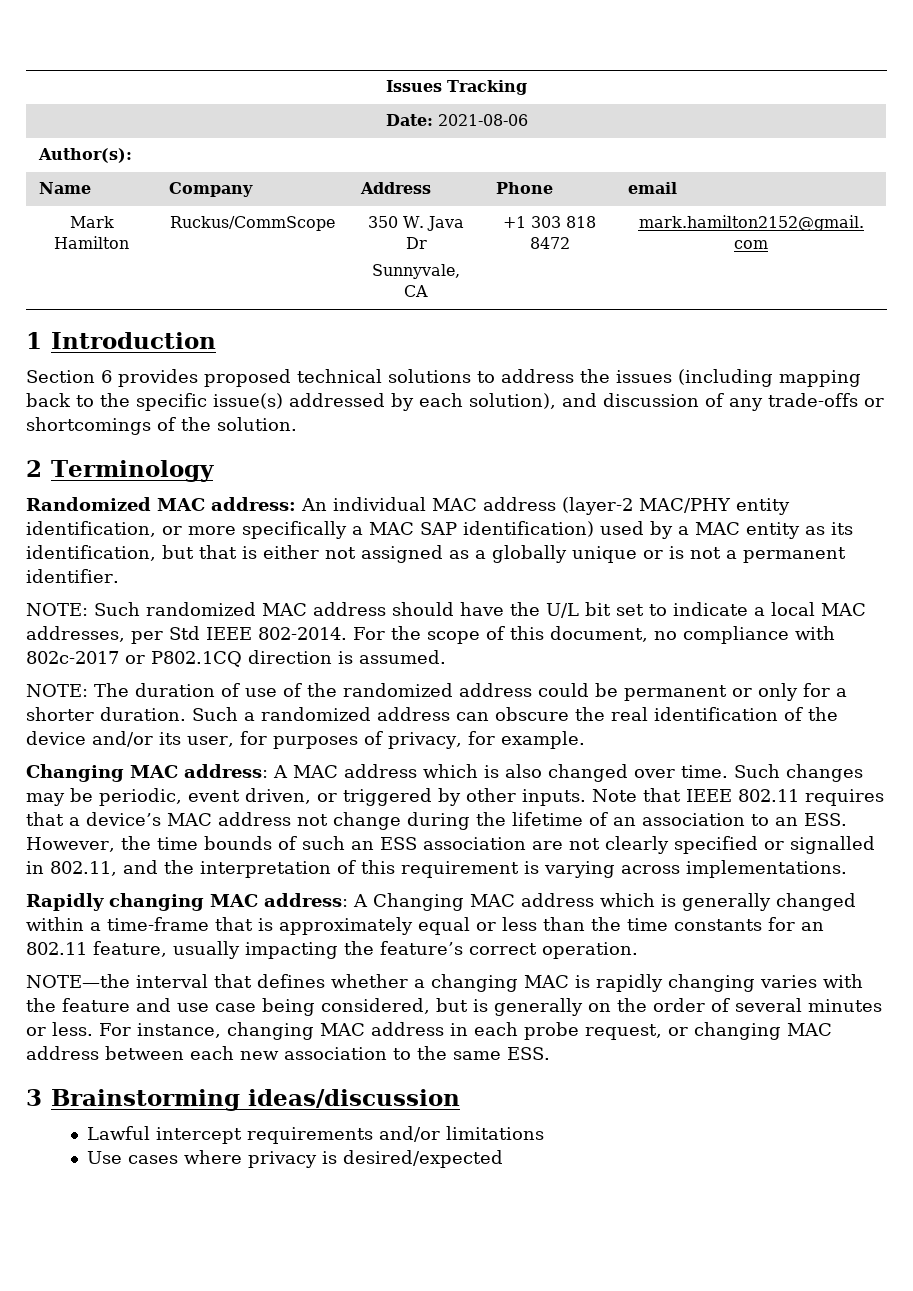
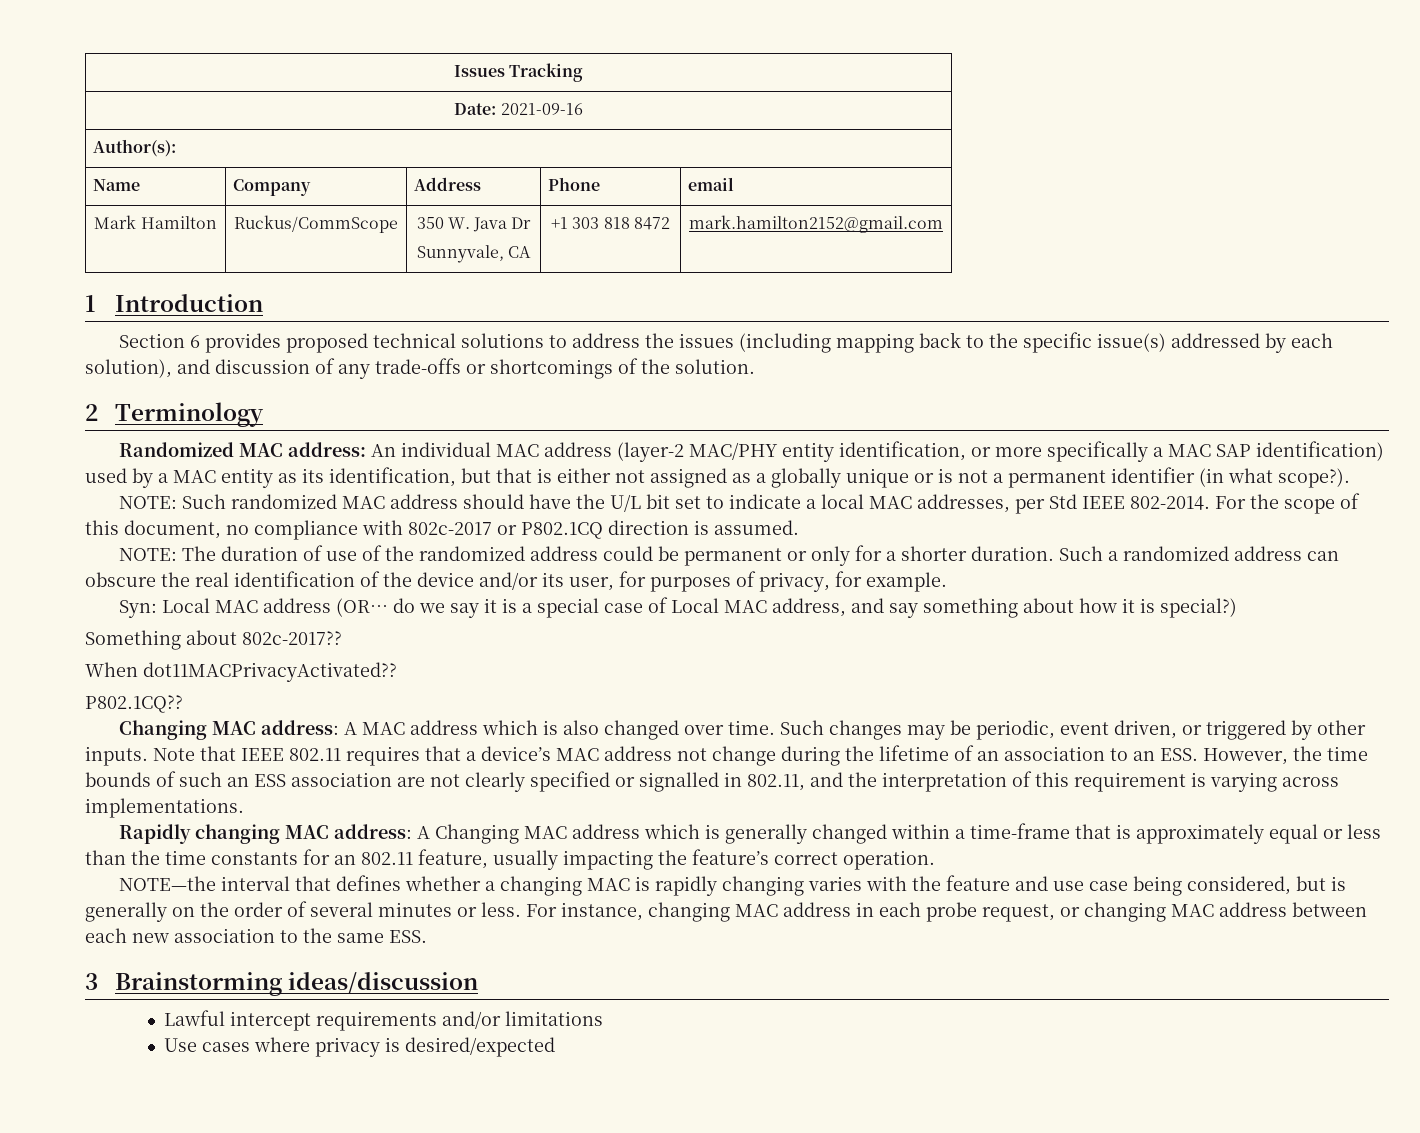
- Date: 2021-08-06
+ Date: 2021-09-16
- Randomized MAC address: An individual MAC address (layer-2 MAC/PHY entity identification, or more specifically a MAC SAP identification) used by a MAC entity as its identification, but that is either not assigned as a globally unique or is not a permanent identifier.
+ Randomized MAC address: An individual MAC address (layer-2 MAC/PHY entity identification, or more specifically a MAC SAP identification) used by a MAC entity as its identification, but that is either not assigned as a globally unique or is not a permanent identifier (in what scope?).
+ Syn: Local MAC address (OR… do we say it is a special case of Local MAC address, and say something about how it is special?)
+ Something about 802c-2017??
+ When dot11MACPrivacyActivated??
+ P802.1CQ??

